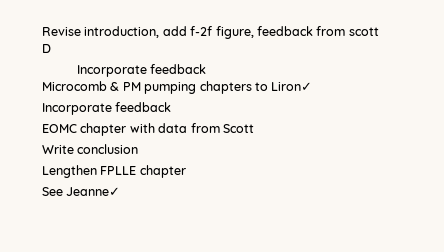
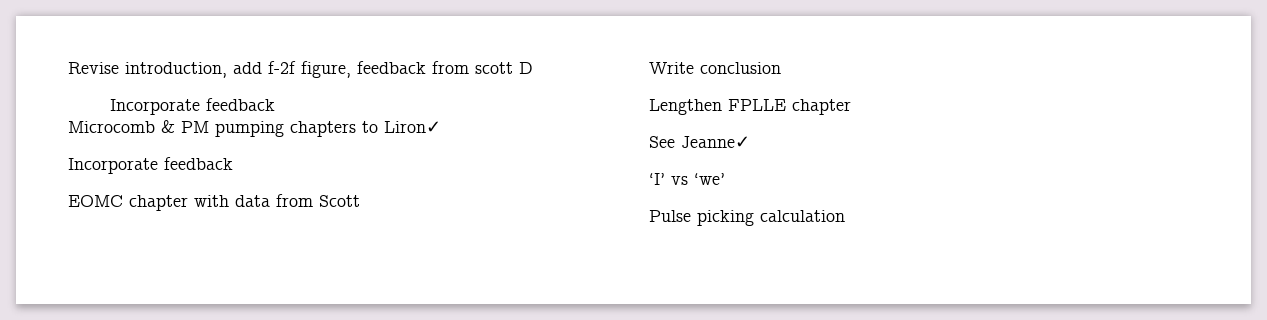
+ ‘I’ vs ‘we’
+ Pulse picking calculation

